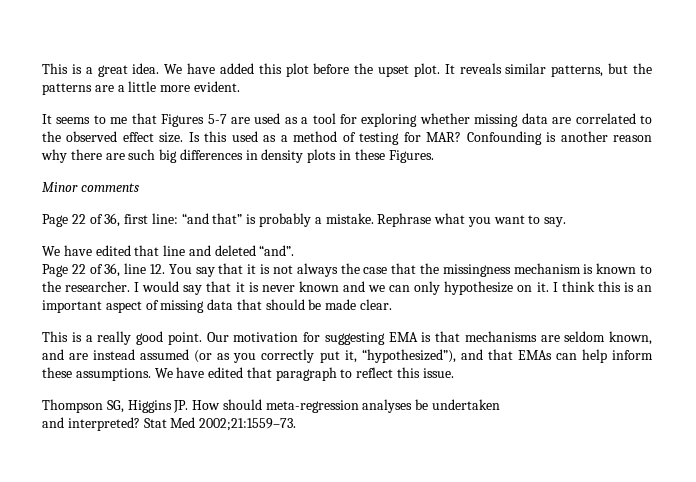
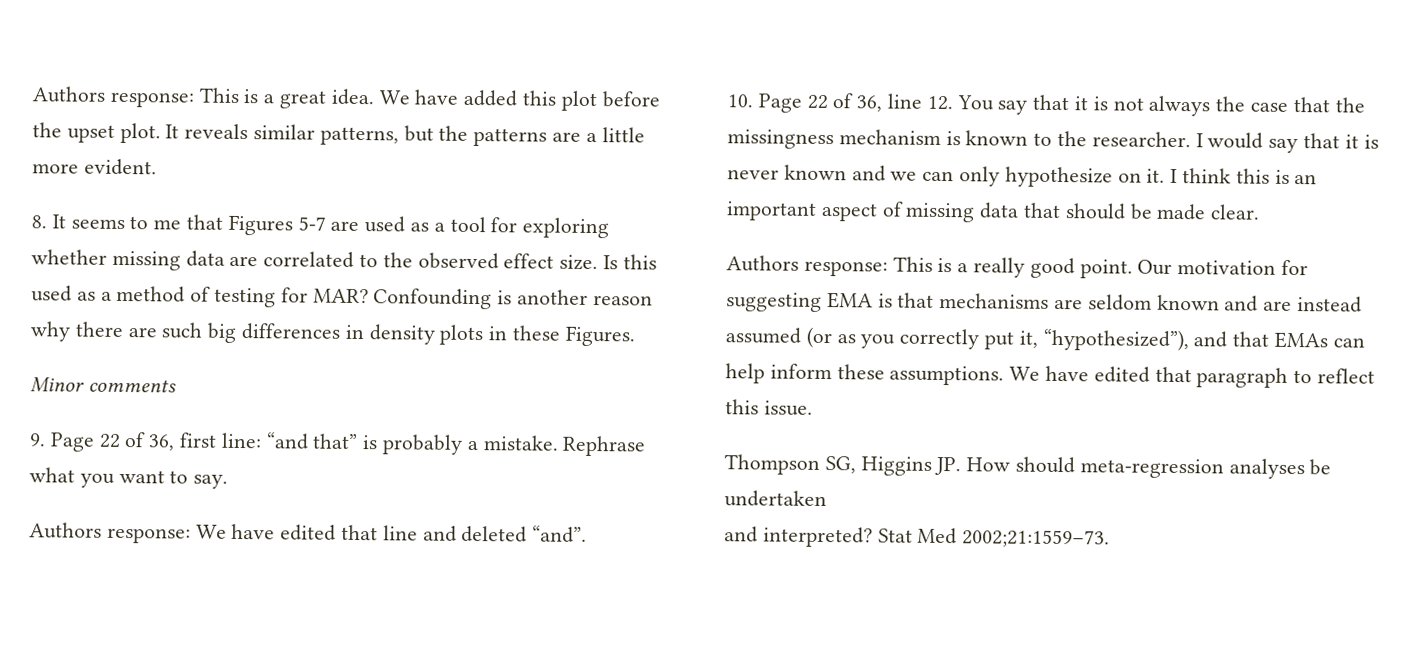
- This is a great idea.
+ Authors response: This is a great idea.
- It seems to me that Figures 5-7 are used as a tool for exploring whether missing data are correlated to the observed effect size.
+ 8. It seems to me that Figures 5-7 are used as a tool for exploring whether missing data are correlated to the observed effect size.
- Page 22 of 36, first line: “and that” is probably a mistake.
+ 9. Page 22 of 36, first line: “and that” is probably a mistake.
- We have edited that line and deleted “and”.
+ Authors response: We have edited that line and deleted “and”.
- Page 22 of 36, line 12. You say that it is not always the case that the missingness mechanism is known to the researcher.
+ 10. Page 22 of 36, line 12. You say that it is not always the case that the missingness mechanism is known to the researcher.
- This is a really good point.
+ Authors response: This is a really good point.
- Our motivation for suggesting EMA is that mechanisms are seldom known, and are instead assumed (or as you correctly put it, “hypothesized”), and that EMAs can help inform these assumptions.
+ Our motivation for suggesting EMA is that mechanisms are seldom known and are instead assumed (or as you correctly put it, “hypothesized”), and that EMAs can help inform these assumptions.

